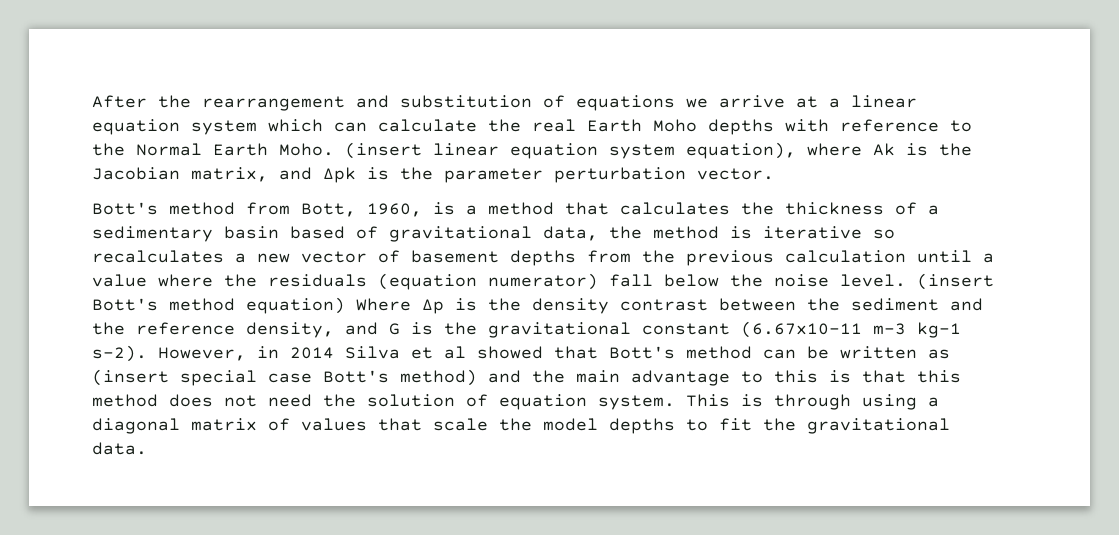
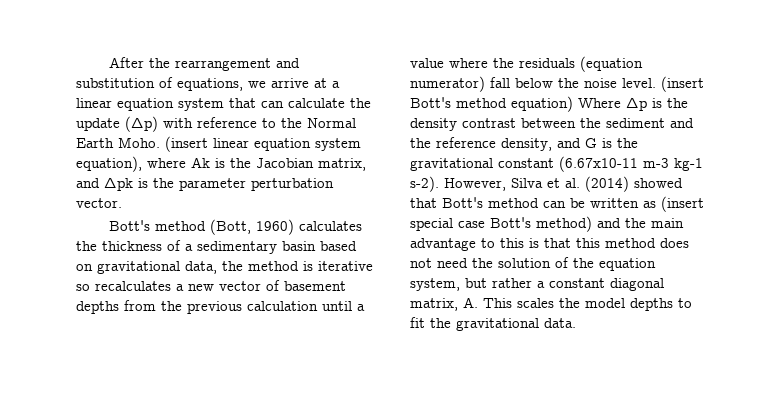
- After the rearrangement and substitution of equations we arrive at a linear equation system which can calculate the real Earth Moho depths with reference to the Normal Earth Moho.
+ After the rearrangement and substitution of equations, we arrive at a linear equation system that can calculate the update (Δp) with reference to the Normal Earth Moho.
- Bott's method from Bott, 1960, is a method that calculates the thickness of a sedimentary basin based of gravitational data, the method is iterative so recalculates a new vector of basement depths from the previous calculation until a value where the residuals (equation numerator) fall below the noise level.
+ Bott's method (Bott, 1960) calculates the thickness of a sedimentary basin based on gravitational data, the method is iterative so recalculates a new vector of basement depths from the previous calculation until a value where the residuals (equation numerator) fall below the noise level.
- However, in 2014 Silva et al showed that Bott's method can be written as (insert special case Bott's method) and the main advantage to this is that this method does not need the solution of equation system. This is through using a diagonal matrix of values that scale the model depths to fit the gravitational data.
+ However, Silva et al. (2014) showed that Bott's method can be written as (insert special case Bott's method) and the main advantage to this is that this method does not need the solution of the equation system, but rather a constant diagonal matrix, A. This scales the model depths to fit the gravitational data.

